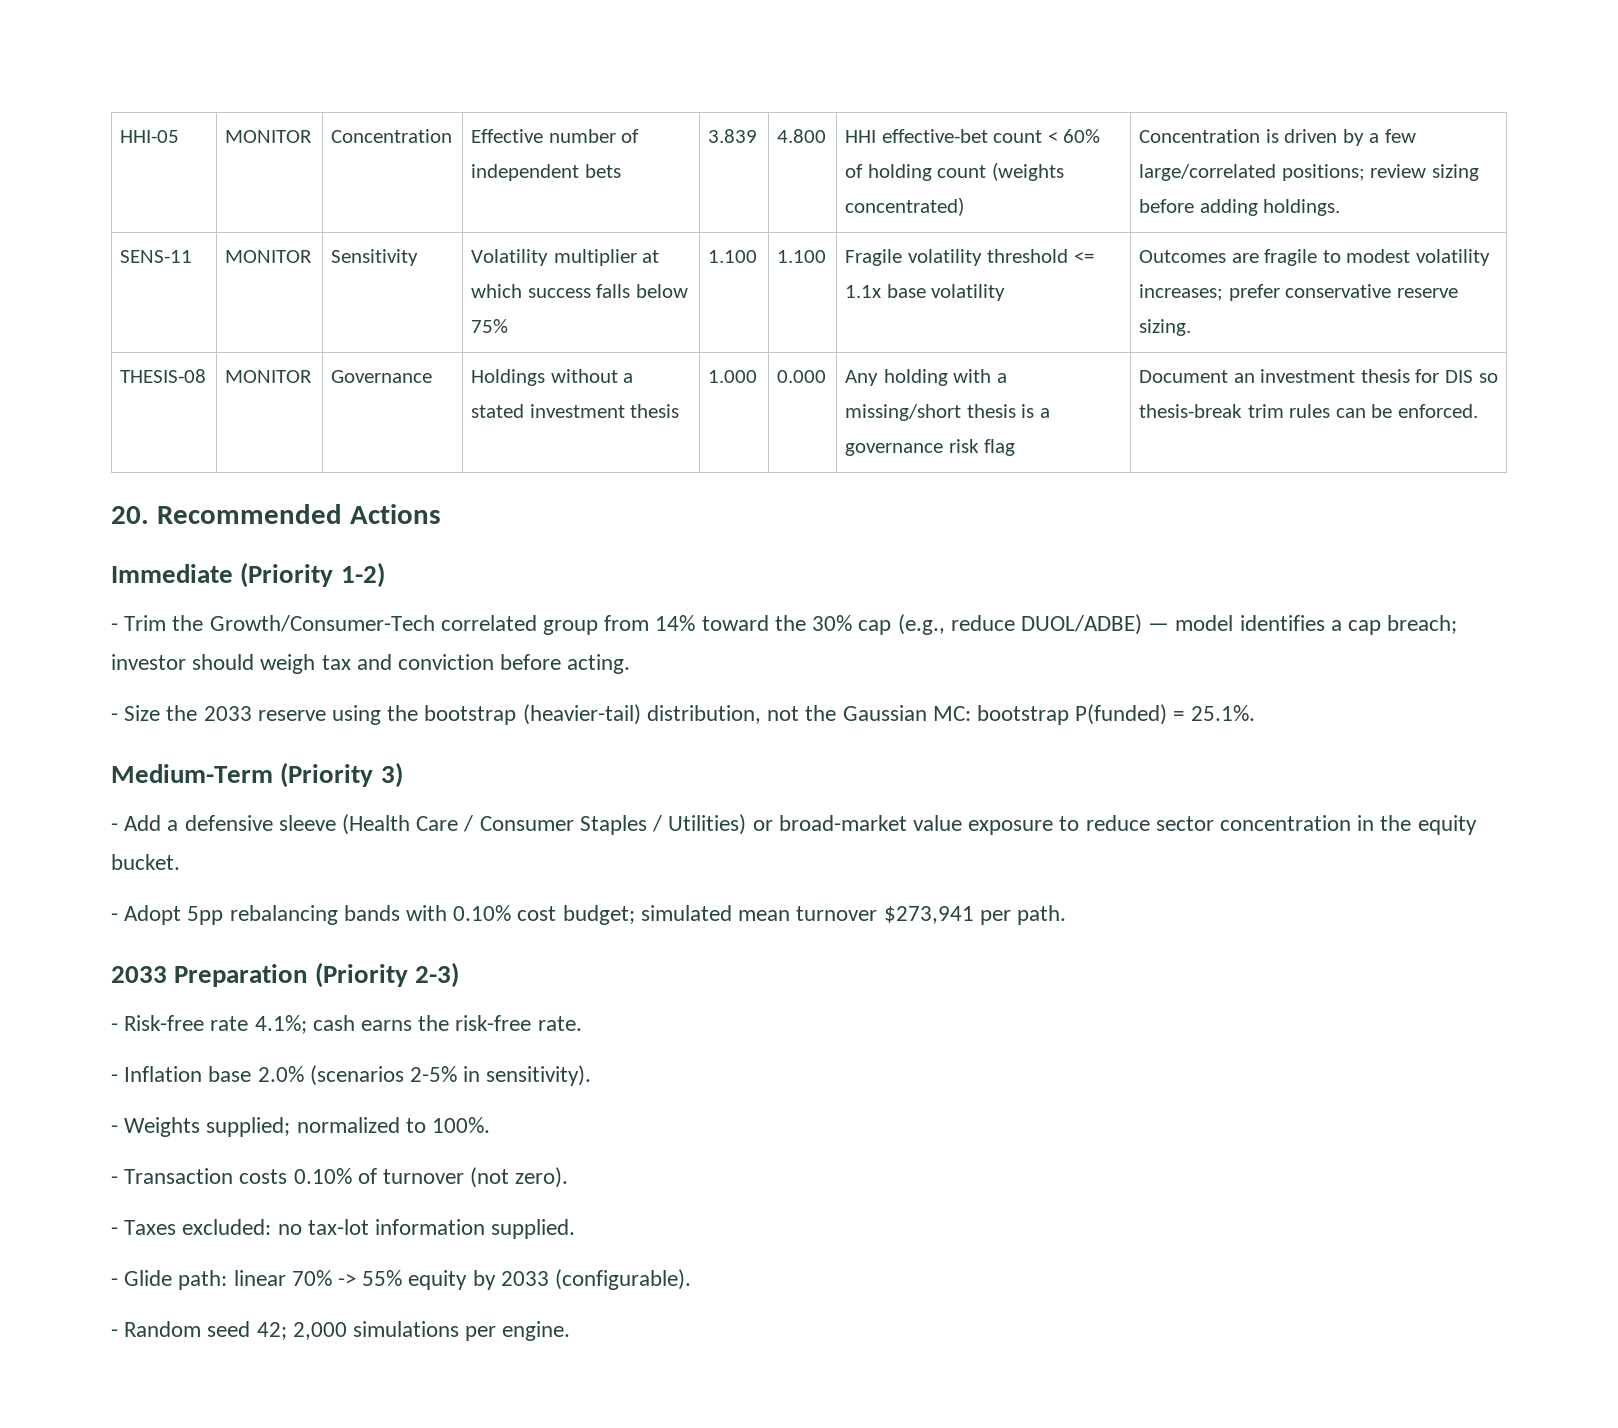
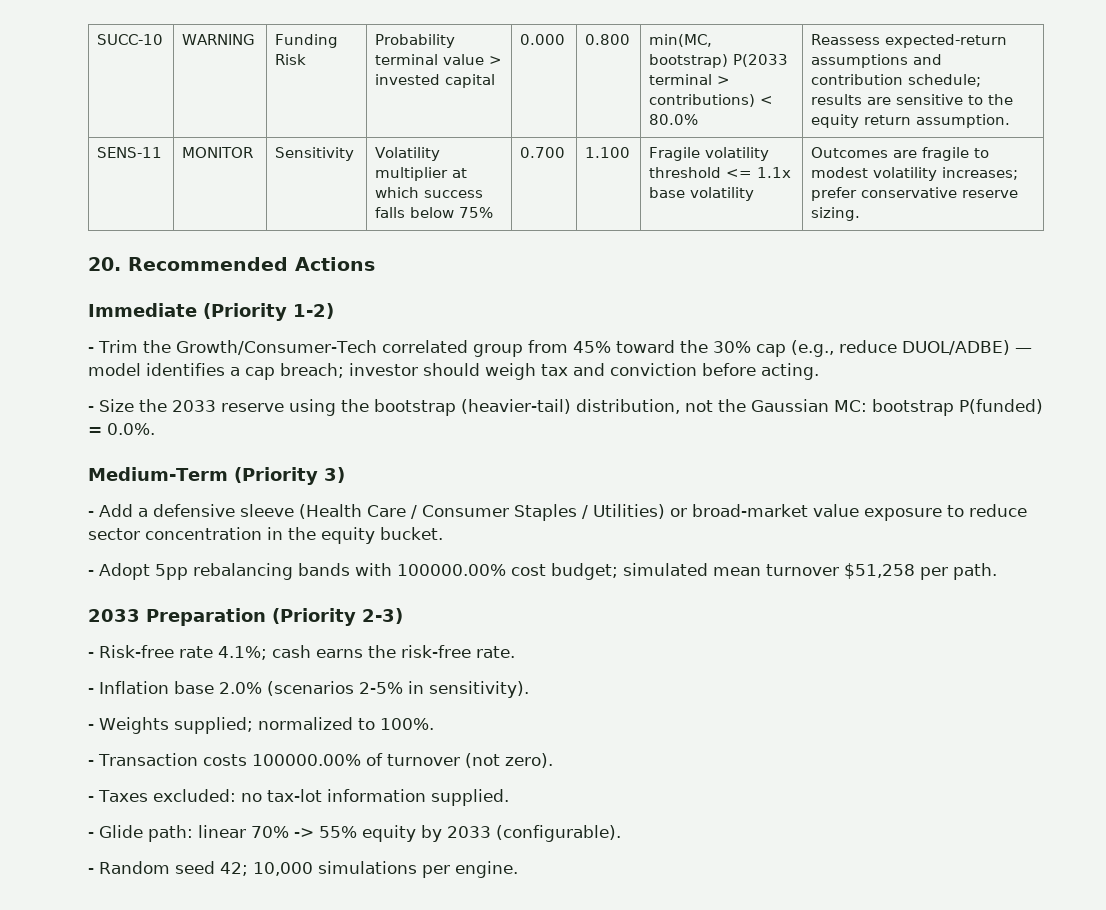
- HHI-05 | MONITOR | Concentration | Effective number of independent bets | 3.839 | 4.800 | HHI effective-bet count < 60% of holding count (weights concentrated) | Concentration is driven by a few large/correlated positions; review sizing before adding holdings.
+ SUCC-10 | WARNING | Funding Risk | Probability terminal value > invested capital | 0.000 | 0.800 | min(MC, bootstrap) P(2033 terminal > contributions) < 80.0% | Reassess expected-return assumptions and contribution schedule; results are sensitive to the equity return assumption.
- SENS-11 | MONITOR | Sensitivity | Volatility multiplier at which success falls below 75% | 1.100 | 1.100 | Fragile volatility threshold <= 1.1x base volatility | Outcomes are fragile to modest volatility increases; prefer conservative reserve sizing.
+ SENS-11 | MONITOR | Sensitivity | Volatility multiplier at which success falls below 75% | 0.700 | 1.100 | Fragile volatility threshold <= 1.1x base volatility | Outcomes are fragile to modest volatility increases; prefer conservative reserve sizing.
- THESIS-08 | MONITOR | Governance | Holdings without a stated investment thesis | 1.000 | 0.000 | Any holding with a missing/short thesis is a governance risk flag | Document an investment thesis for DIS so thesis-break trim rules can be enforced.
- - Trim the Growth/Consumer-Tech correlated group from 14% toward the 30% cap (e.g., reduce DUOL/ADBE) — model identifies a cap breach; investor should weigh tax and conviction before acting.
+ - Trim the Growth/Consumer-Tech correlated group from 45% toward the 30% cap (e.g., reduce DUOL/ADBE) — model identifies a cap breach; investor should weigh tax and conviction before acting.
- - Size the 2033 reserve using the bootstrap (heavier-tail) distribution, not the Gaussian MC: bootstrap P(funded) = 25.1%.
+ - Size the 2033 reserve using the bootstrap (heavier-tail) distribution, not the Gaussian MC: bootstrap P(funded) = 0.0%.
- - Adopt 5pp rebalancing bands with 0.10% cost budget; simulated mean turnover $273,941 per path.
+ - Adopt 5pp rebalancing bands with 100000.00% cost budget; simulated mean turnover $51,258 per path.
- - Transaction costs 0.10% of turnover (not zero).
+ - Transaction costs 100000.00% of turnover (not zero).
- - Random seed 42; 2,000 simulations per engine.
+ - Random seed 42; 10,000 simulations per engine.

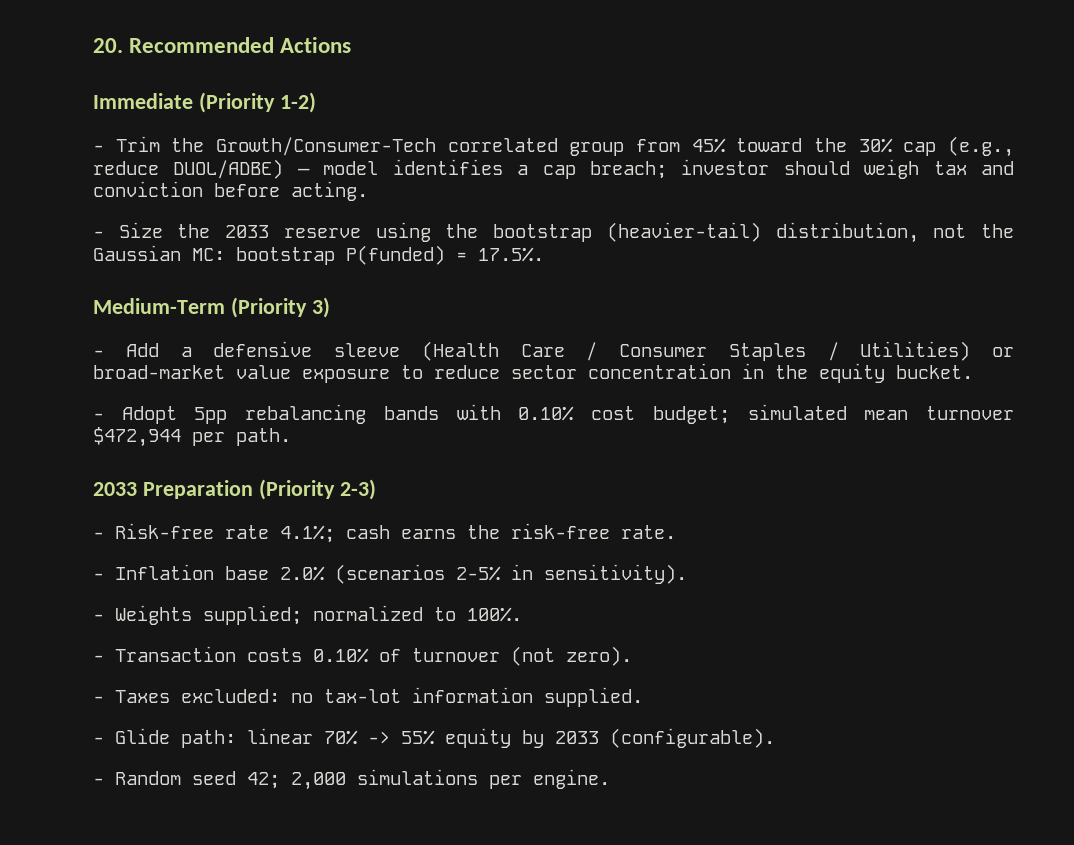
- SUCC-10 | WARNING | Funding Risk | Probability terminal value > invested capital | 0.000 | 0.800 | min(MC, bootstrap) P(2033 terminal > contributions) < 80.0% | Reassess expected-return assumptions and contribution schedule; results are sensitive to the equity return assumption.
- SENS-11 | MONITOR | Sensitivity | Volatility multiplier at which success falls below 75% | 0.700 | 1.100 | Fragile volatility threshold <= 1.1x base volatility | Outcomes are fragile to modest volatility increases; prefer conservative reserve sizing.
- - Size the 2033 reserve using the bootstrap (heavier-tail) distribution, not the Gaussian MC: bootstrap P(funded) = 0.0%.
+ - Size the 2033 reserve using the bootstrap (heavier-tail) distribution, not the Gaussian MC: bootstrap P(funded) = 17.5%.
- - Adopt 5pp rebalancing bands with 100000.00% cost budget; simulated mean turnover $51,258 per path.
+ - Adopt 5pp rebalancing bands with 0.10% cost budget; simulated mean turnover $472,944 per path.
- - Transaction costs 100000.00% of turnover (not zero).
+ - Transaction costs 0.10% of turnover (not zero).
- - Random seed 42; 10,000 simulations per engine.
+ - Random seed 42; 2,000 simulations per engine.

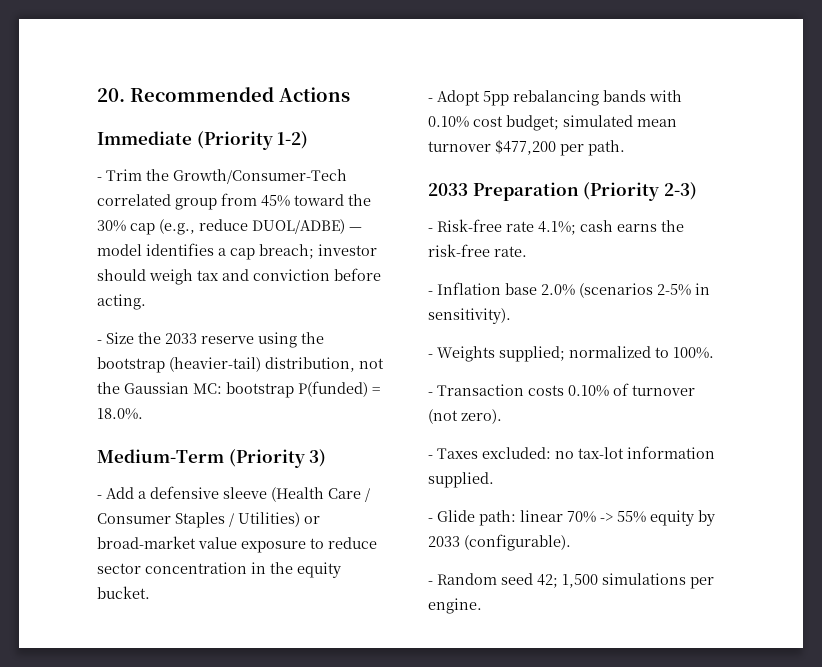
- - Size the 2033 reserve using the bootstrap (heavier-tail) distribution, not the Gaussian MC: bootstrap P(funded) = 17.5%.
+ - Size the 2033 reserve using the bootstrap (heavier-tail) distribution, not the Gaussian MC: bootstrap P(funded) = 18.0%.
- - Adopt 5pp rebalancing bands with 0.10% cost budget; simulated mean turnover $472,944 per path.
+ - Adopt 5pp rebalancing bands with 0.10% cost budget; simulated mean turnover $477,200 per path.
- - Random seed 42; 2,000 simulations per engine.
+ - Random seed 42; 1,500 simulations per engine.

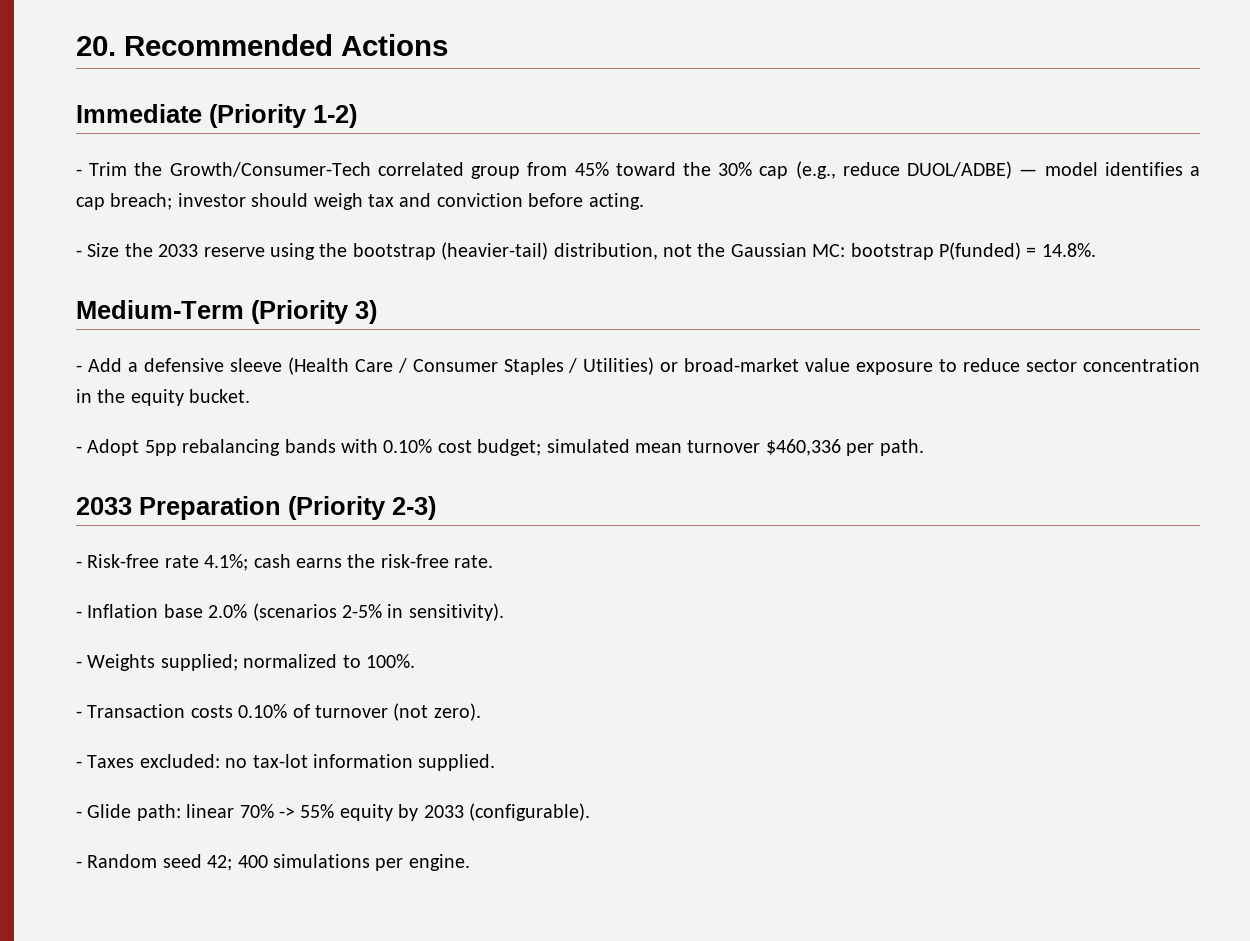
- - Size the 2033 reserve using the bootstrap (heavier-tail) distribution, not the Gaussian MC: bootstrap P(funded) = 18.0%.
+ - Size the 2033 reserve using the bootstrap (heavier-tail) distribution, not the Gaussian MC: bootstrap P(funded) = 14.8%.
- - Adopt 5pp rebalancing bands with 0.10% cost budget; simulated mean turnover $477,200 per path.
+ - Adopt 5pp rebalancing bands with 0.10% cost budget; simulated mean turnover $460,336 per path.
- - Random seed 42; 1,500 simulations per engine.
+ - Random seed 42; 400 simulations per engine.

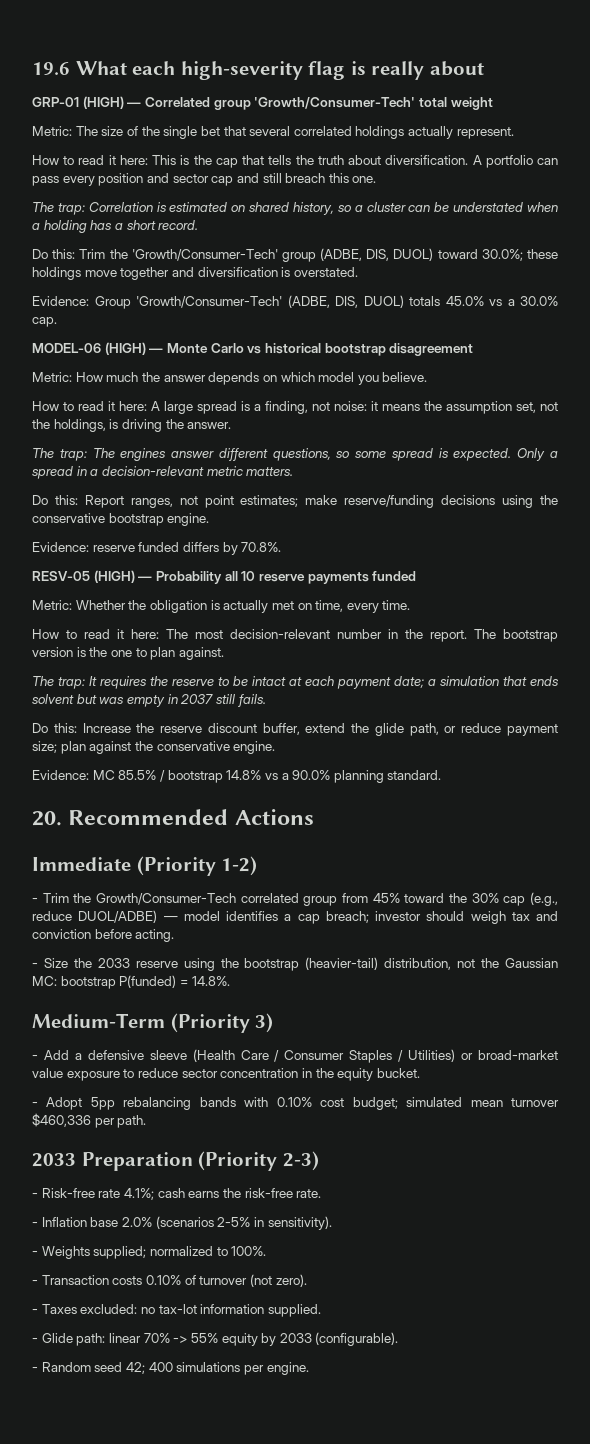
+ 19.6 What each high-severity flag is really about
+ GRP-01 (HIGH) — Correlated group 'Growth/Consumer-Tech' total weight
+ Metric: The size of the single bet that several correlated holdings actually represent.
+ How to read it here: This is the cap that tells the truth about diversification. A portfolio can pass every position and sector cap and still breach this one.
+ The trap: Correlation is estimated on shared history, so a cluster can be understated when a holding has a short record.
+ Do this: Trim the 'Growth/Consumer-Tech' group (ADBE, DIS, DUOL) toward 30.0%; these holdings move together and diversification is overstated.
+ Evidence: Group 'Growth/Consumer-Tech' (ADBE, DIS, DUOL) totals 45.0% vs a 30.0% cap.
+ MODEL-06 (HIGH) — Monte Carlo vs historical bootstrap disagreement
+ Metric: How much the answer depends on which model you believe.
+ How to read it here: A large spread is a finding, not noise: it means the assumption set, not the holdings, is driving the answer.
+ The trap: The engines answer different questions, so some spread is expected. Only a spread in a decision-relevant metric matters.
+ Do this: Report ranges, not point estimates; make reserve/funding decisions using the conservative bootstrap engine.
+ Evidence: reserve funded differs by 70.8%.
+ RESV-05 (HIGH) — Probability all 10 reserve payments funded
+ Metric: Whether the obligation is actually met on time, every time.
+ How to read it here: The most decision-relevant number in the report. The bootstrap version is the one to plan against.
+ The trap: It requires the reserve to be intact at each payment date; a simulation that ends solvent but was empty in 2037 still fails.
+ Do this: Increase the reserve discount buffer, extend the glide path, or reduce payment size; plan against the conservative engine.
+ Evidence: MC 85.5% / bootstrap 14.8% vs a 90.0% planning standard.

